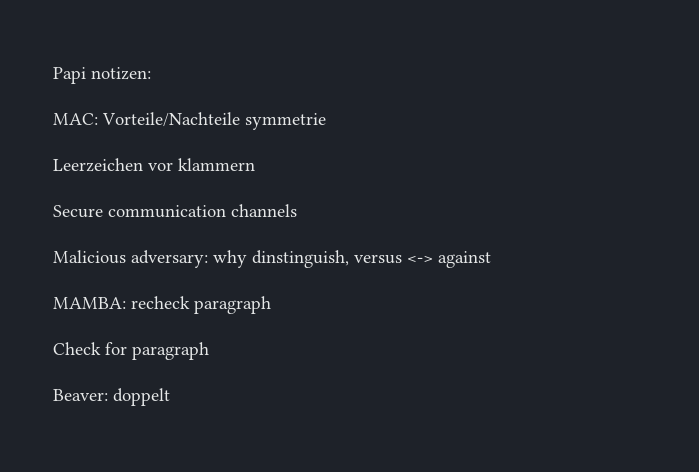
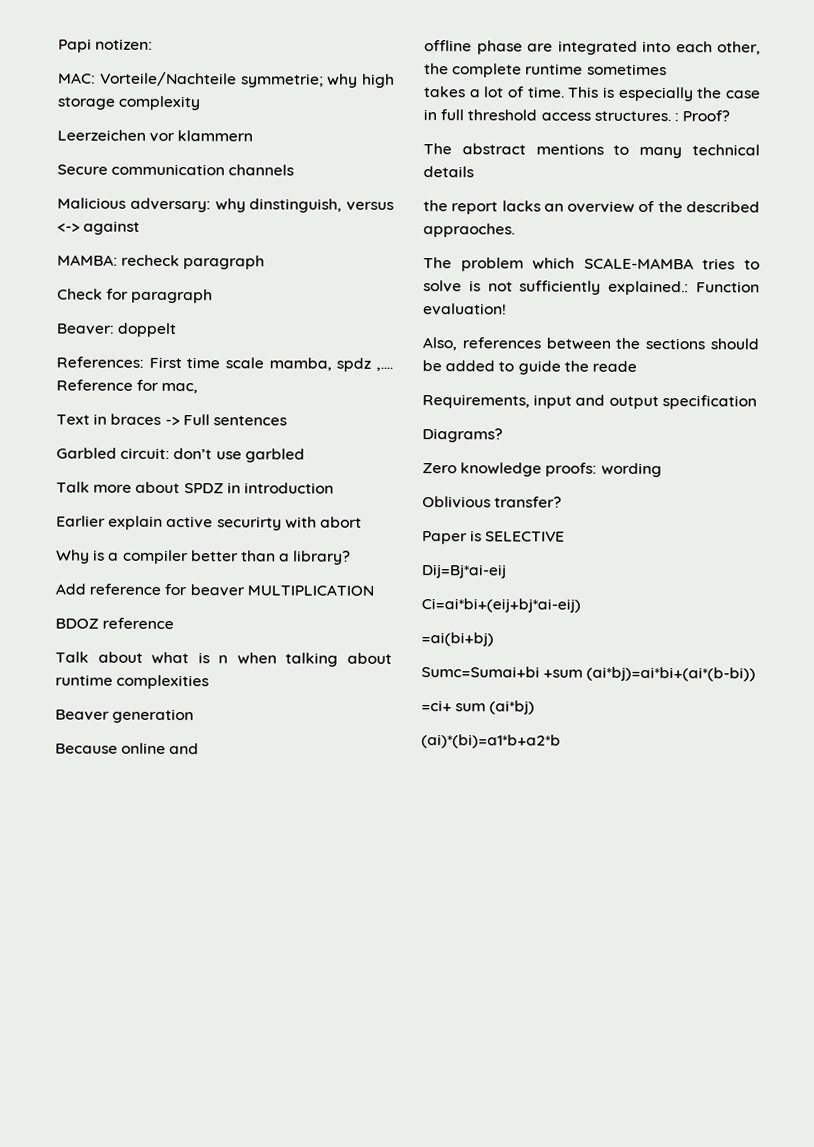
- MAC: Vorteile/Nachteile symmetrie
+ MAC: Vorteile/Nachteile symmetrie; why high storage complexity
+ References: First time scale mamba, spdz ,…. Reference for mac,
+ Text in braces -> Full sentences
+ Garbled circuit: don’t use garbled
+ Talk more about SPDZ in introduction
+ Earlier explain active securirty with abort
+ Why is a compiler better than a library?
+ Add reference for beaver MULTIPLICATION
+ BDOZ reference
+ Talk about what is n when talking about runtime complexities
+ Beaver generation
+ Because online and
+ offline phase are integrated into each other, the complete runtime sometimes
+ takes a lot of time. This is especially the case in full threshold access structures. : Proof?
+ The abstract mentions to many technical details
+ the report lacks an overview of the described appraoches.
+ The problem which SCALE-MAMBA tries to solve is not sufficiently explained.: Function evaluation!
+ Also, references between the sections should be added to guide the reade
+ Requirements, input and output specification
+ Diagrams?
+ Zero knowledge proofs: wording
+ Oblivious transfer?
+ Paper is SELECTIVE
+ Dij=Bj*ai-eij
+ Ci=ai*bi+(eij+bj*ai-eij)
+ =ai(bi+bj)
+ Sumc=Sumai+bi +sum (ai*bj)=ai*bi+(ai*(b-bi))
+ =ci+ sum (ai*bj)
+ (ai)*(bi)=a1*b+a2*b

